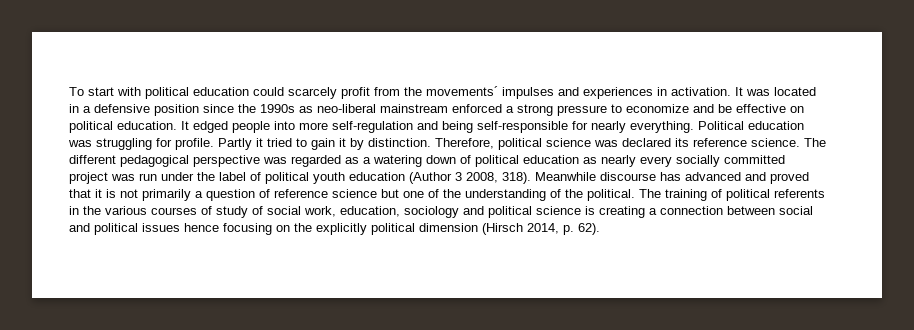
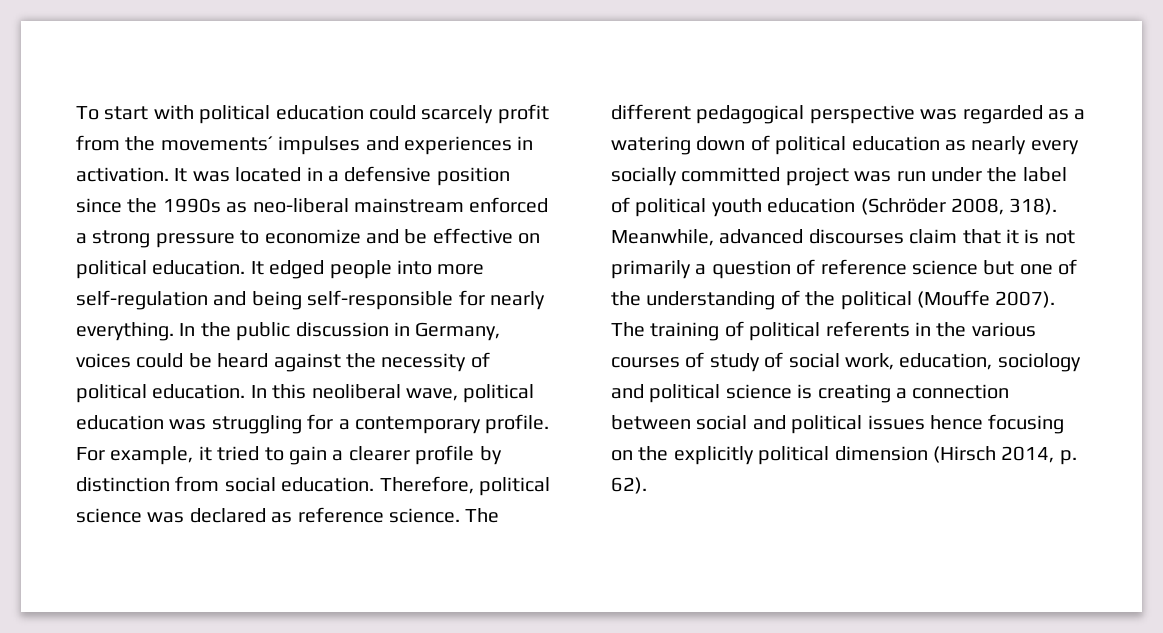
- Political education was struggling for profile. Partly it tried to gain it by distinction.
+ In the public discussion in Germany, voices could be heard against the necessity of political education. In this neoliberal wave, political education was struggling for a contemporary profile. For example, it tried to gain a clearer profile by distinction from social education.
- Therefore, political science was declared its reference science.
+ Therefore, political science was declared as reference science.
- The different pedagogical perspective was regarded as a watering down of political education as nearly every socially committed project was run under the label of political youth education (Author 3 2008, 318). Meanwhile discourse has advanced and proved that it is not primarily a question of reference science but one of the understanding of the political.
+ The different pedagogical perspective was regarded as a watering down of political education as nearly every socially committed project was run under the label of political youth education (Schröder 2008, 318). Meanwhile, advanced discourses claim that it is not primarily a question of reference science but one of the understanding of the political (Mouffe 2007).

